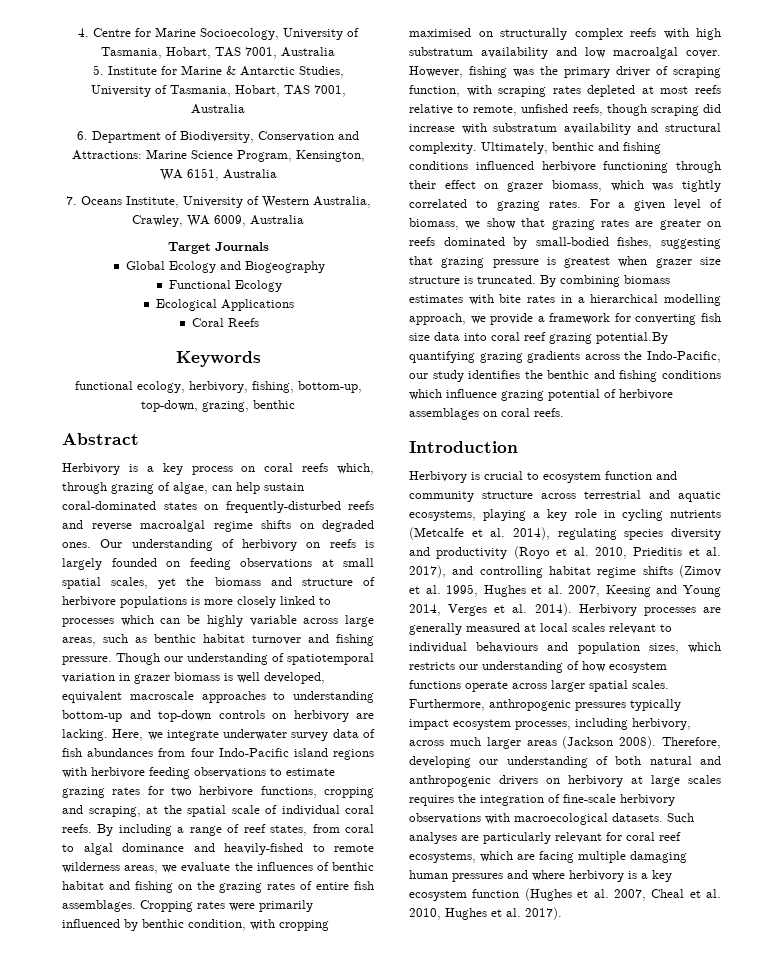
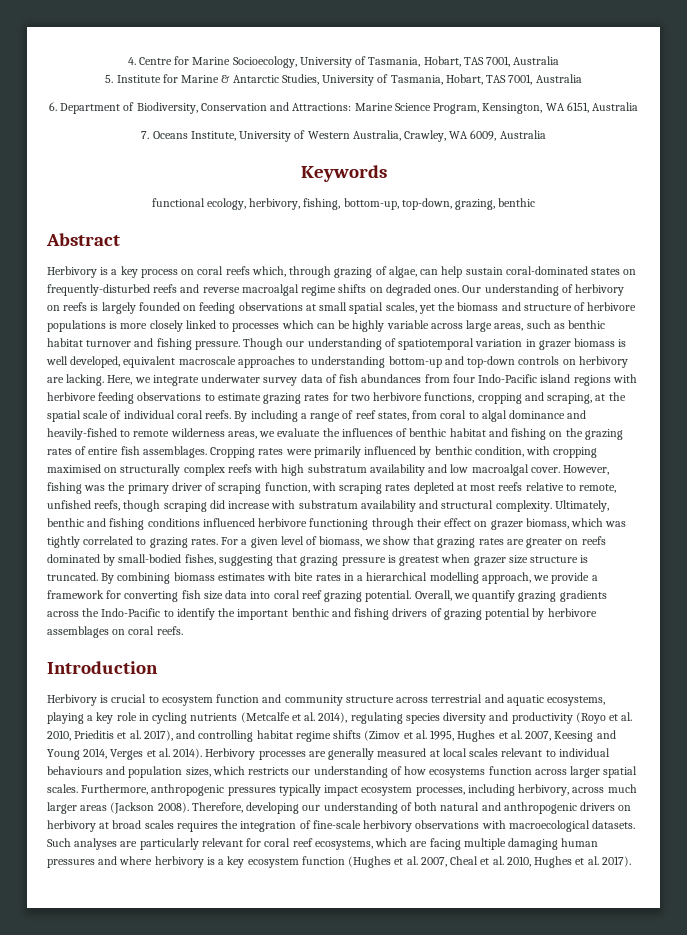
- Target Journals
- Global Ecology and Biogeography
- Functional Ecology
- Ecological Applications
- Coral Reefs
- By combining biomass estimates with bite rates in a hierarchical modelling approach, we provide a framework for converting fish size data into coral reef grazing potential.By quantifying grazing gradients across the Indo-Pacific, our study identifies the benthic and fishing conditions which influence grazing potential of herbivore assemblages on coral reefs.
+ By combining biomass estimates with bite rates in a hierarchical modelling approach, we provide a framework for converting fish size data into coral reef grazing potential. Overall, we quantify grazing gradients across the Indo-Pacific to identify the important benthic and fishing drivers of grazing potential by herbivore assemblages on coral reefs.
- Herbivory processes are generally measured at local scales relevant to individual behaviours and population sizes, which restricts our understanding of how ecosystem functions operate across larger spatial scales.
+ Herbivory processes are generally measured at local scales relevant to individual behaviours and population sizes, which restricts our understanding of how ecosystems function across larger spatial scales.
- Therefore, developing our understanding of both natural and anthropogenic drivers on herbivory at large scales requires the integration of fine-scale herbivory observations with macroecological datasets.
+ Therefore, developing our understanding of both natural and anthropogenic drivers on herbivory at broad scales requires the integration of fine-scale herbivory observations with macroecological datasets.

